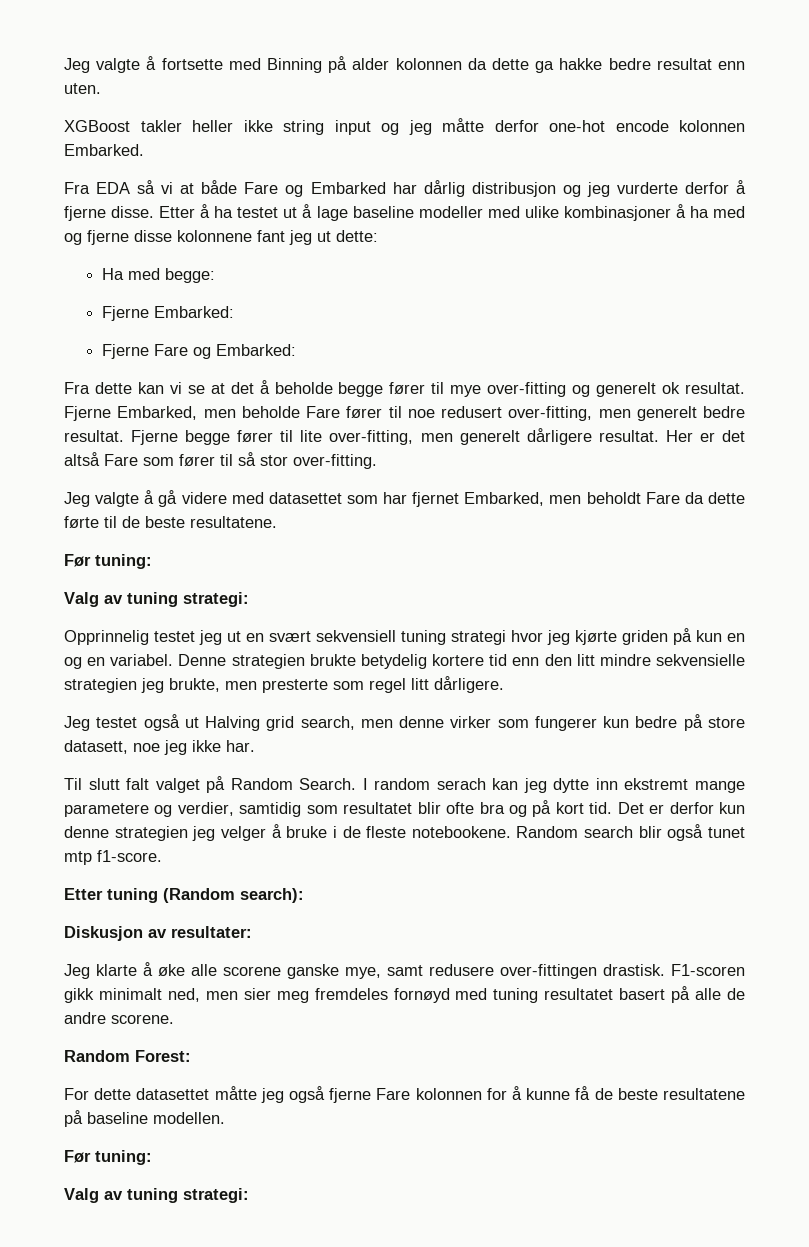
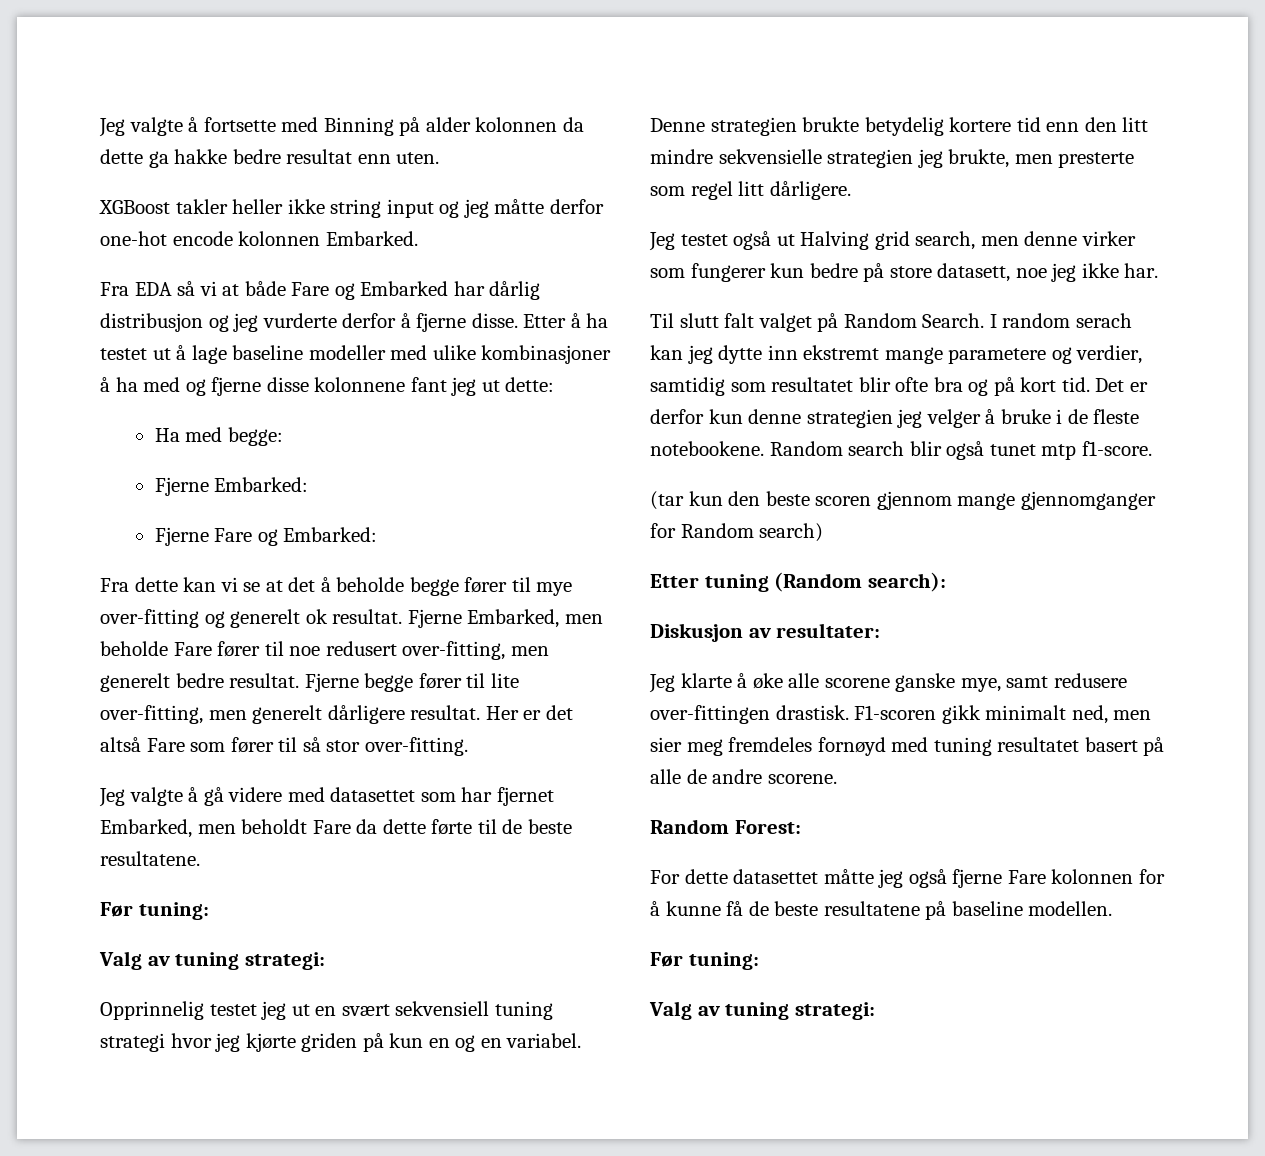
+ (tar kun den beste scoren gjennom mange gjennomganger for Random search)

